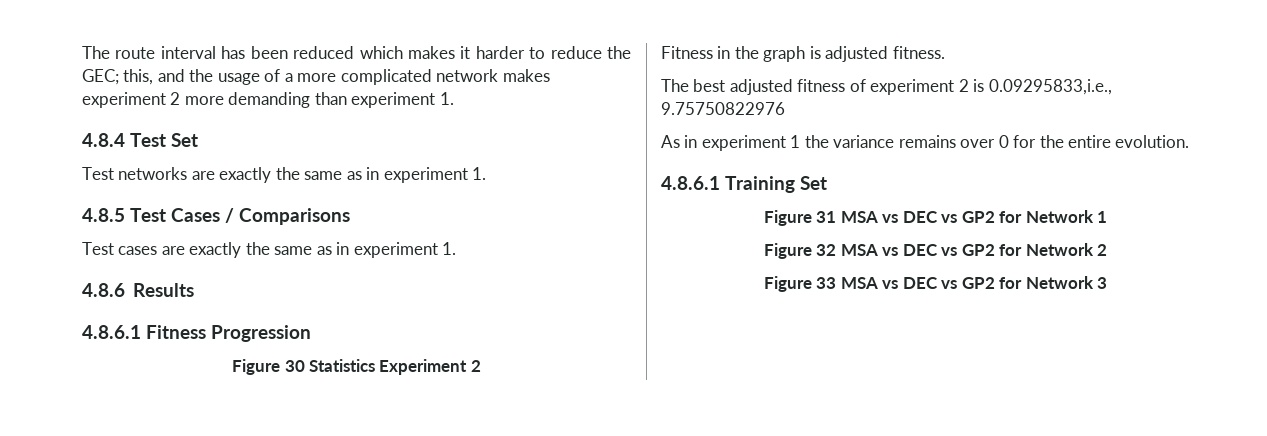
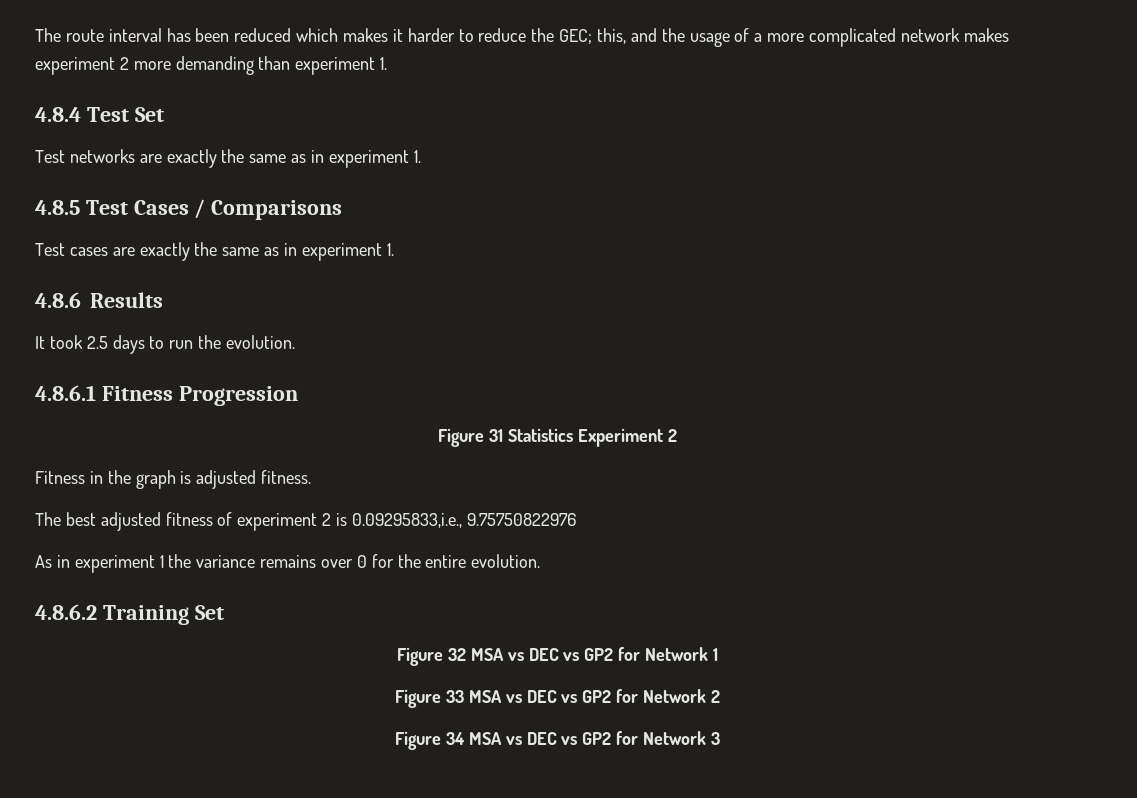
+ It took 2.5 days to run the evolution.
- Figure 30 Statistics Experiment 2
+ Figure 31 Statistics Experiment 2
- 4.8.6.1 Training Set
+ 4.8.6.2 Training Set
- Figure 31 MSA vs DEC vs GP2 for Network 1
+ Figure 32 MSA vs DEC vs GP2 for Network 1
- Figure 32 MSA vs DEC vs GP2 for Network 2
+ Figure 33 MSA vs DEC vs GP2 for Network 2
- Figure 33 MSA vs DEC vs GP2 for Network 3
+ Figure 34 MSA vs DEC vs GP2 for Network 3

